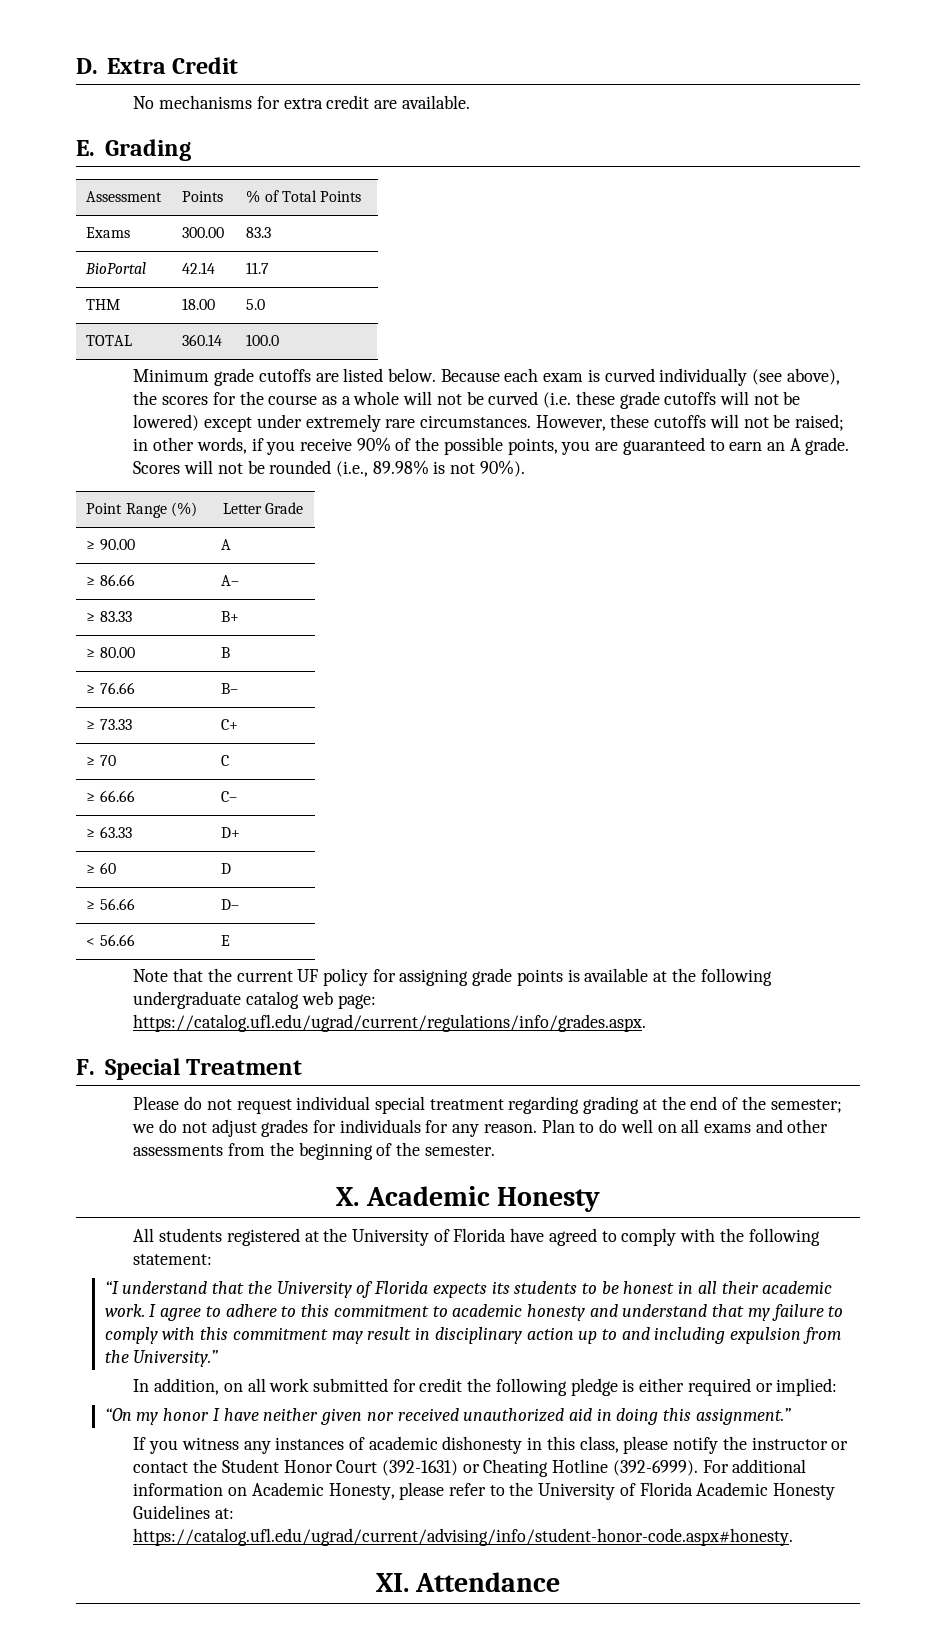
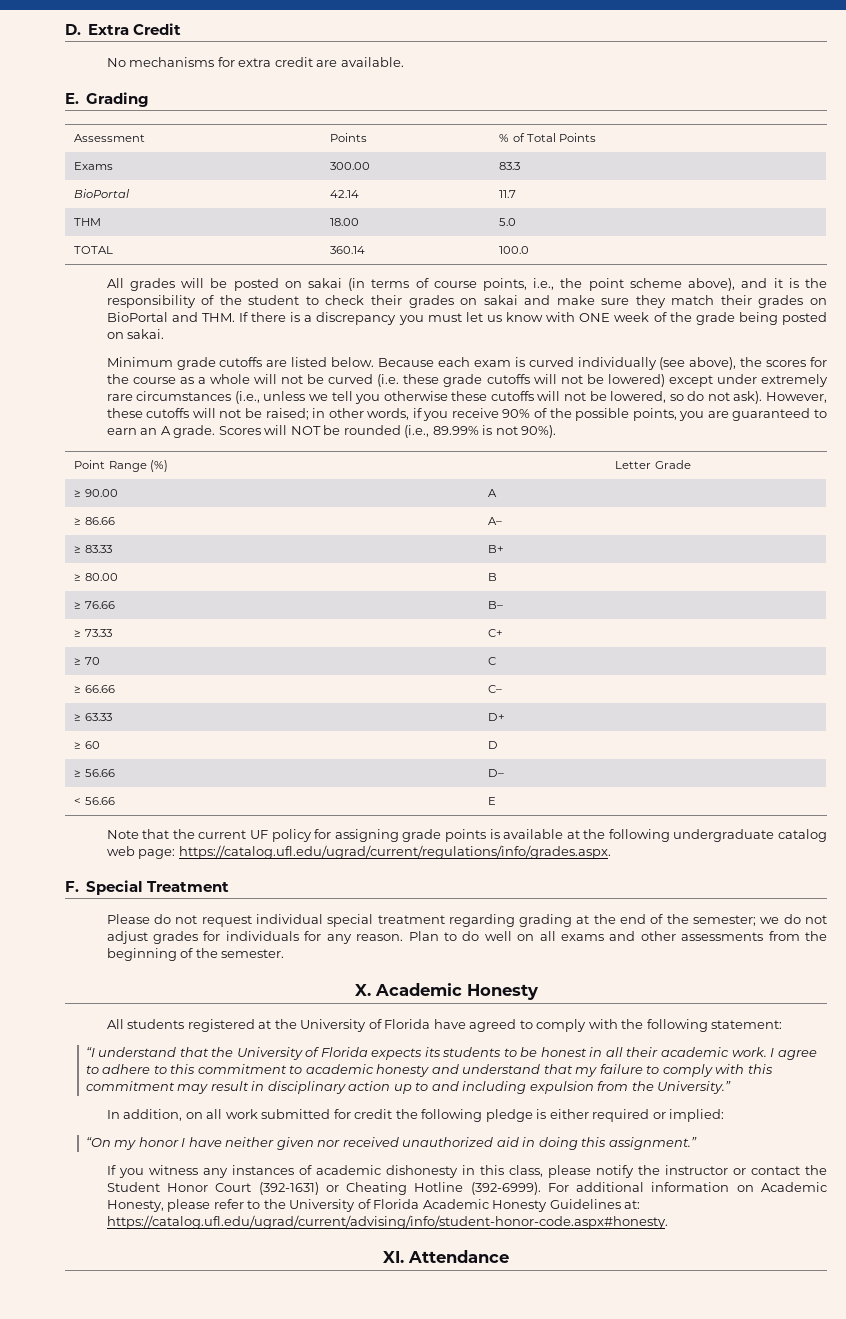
+ All grades will be posted on sakai (in terms of course points, i.e., the point scheme above), and it is the responsibility of the student to check their grades on sakai and make sure they match their grades on BioPortal and THM. If there is a discrepancy you must let us know with ONE week of the grade being posted on sakai.
- Because each exam is curved individually (see above), the scores for the course as a whole will not be curved (i.e. these grade cutoffs will not be lowered) except under extremely rare circumstances.
+ Because each exam is curved individually (see above), the scores for the course as a whole will not be curved (i.e. these grade cutoffs will not be lowered) except under extremely rare circumstances (i.e., unless we tell you otherwise these cutoffs will not be lowered, so do not ask).
- Scores will not be rounded (i.e., 89.98% is not 90%).
+ Scores will NOT be rounded (i.e., 89.99% is not 90%).

